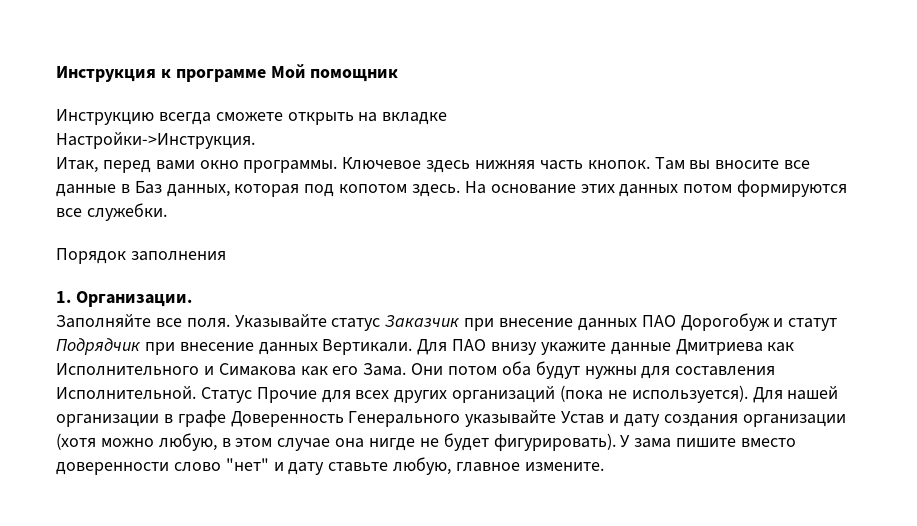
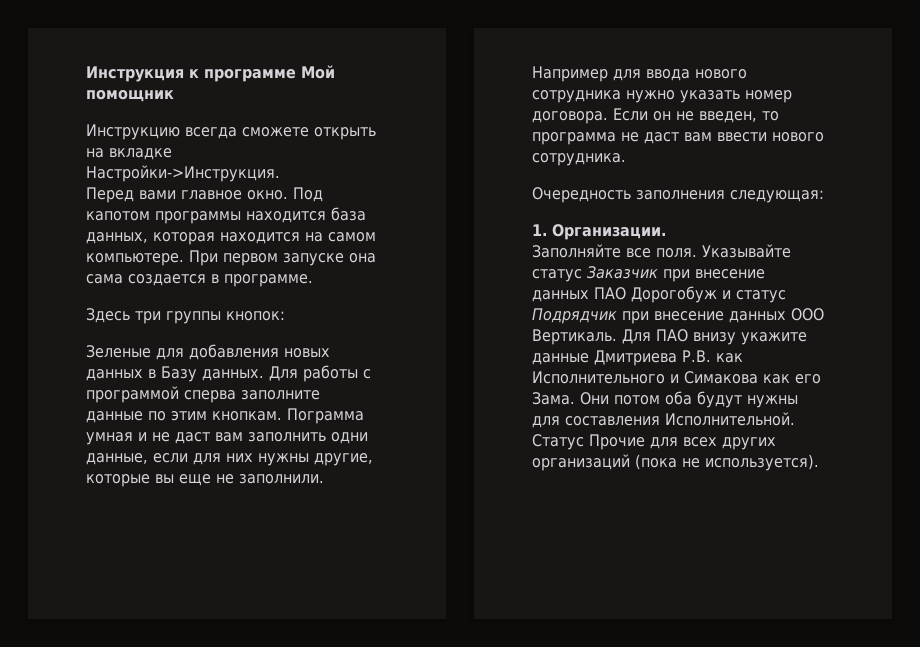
- Итак, перед вами окно программы. Ключевое здесь нижняя часть кнопок. Там вы вносите все данные в Баз данных, которая под копотом здесь. На основание этих данных потом формируются все служебки.
- Порядок заполнения
+ Перед вами главное окно. Под капотом программы находится база данных, которая находится на самом компьютере. При первом запуске она сама создается в программе.
+ Здесь три группы кнопок:
+ Зеленые для добавления новых данных в Базу данных. Для работы с программой сперва заполните данные по этим кнопкам. Пограмма умная и не даст вам заполнить одни данные, если для них нужны другие, которые вы еще не заполнили. Например для ввода нового сотрудника нужно указать номер договора. Если он не введен, то программа не даст вам ввести нового сотрудника.
+ Очередность заполнения следующая:
- Указывайте статус Заказчик при внесение данных ПАО Дорогобуж и статут Подрядчик при внесение данных Вертикали.
+ Указывайте статус Заказчик при внесение данных ПАО Дорогобуж и статус Подрядчик при внесение данных ООО Вертикаль.
- Для ПАО внизу укажите данные Дмитриева как Исполнительного и Симакова как его Зама.
+ Для ПАО внизу укажите данные Дмитриева Р.В. как Исполнительного и Симакова как его Зама.
- Для нашей организации в графе Доверенность Генерального указывайте Устав и дату создания организации (хотя можно любую, в этом случае она нигде не будет фигурировать). У зама пишите вместо доверенности слово "нет" и дату ставьте любую, главное измените.

